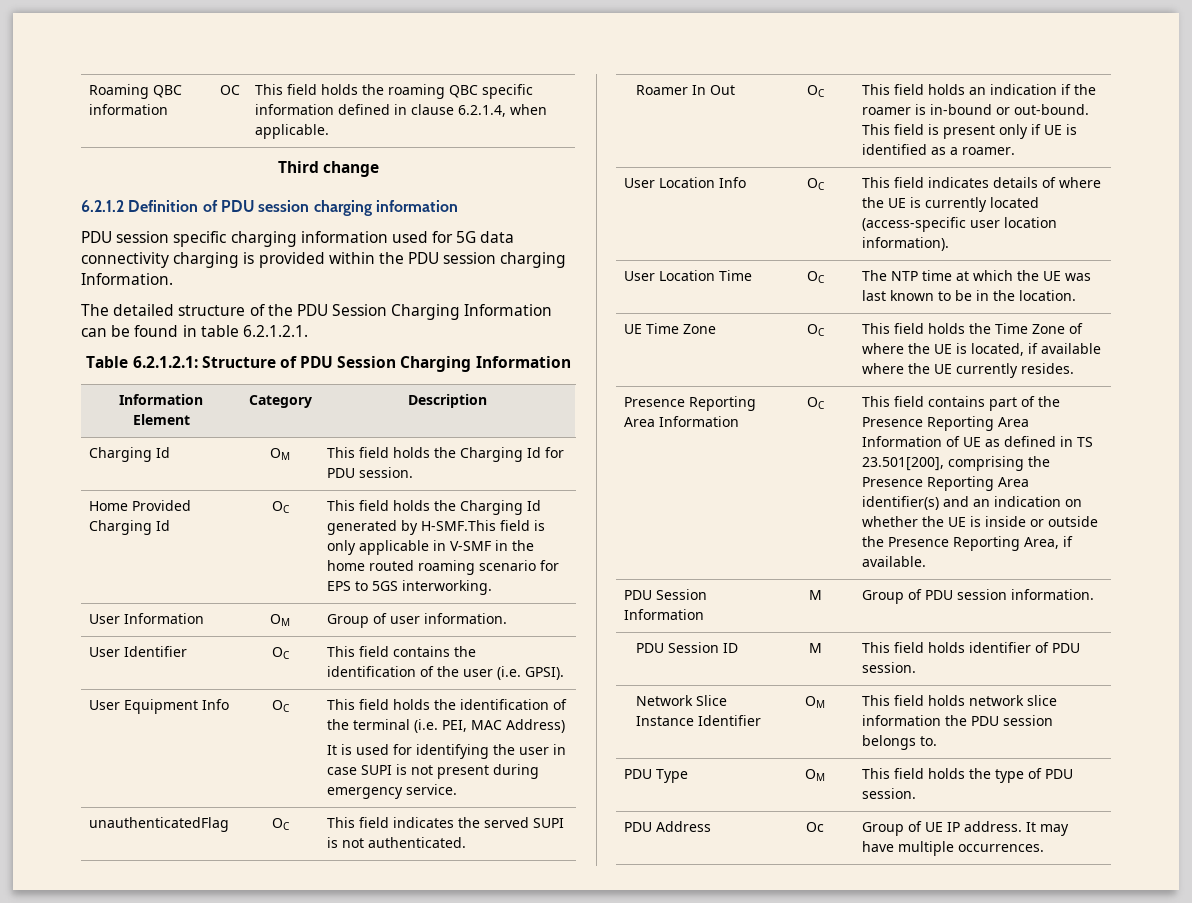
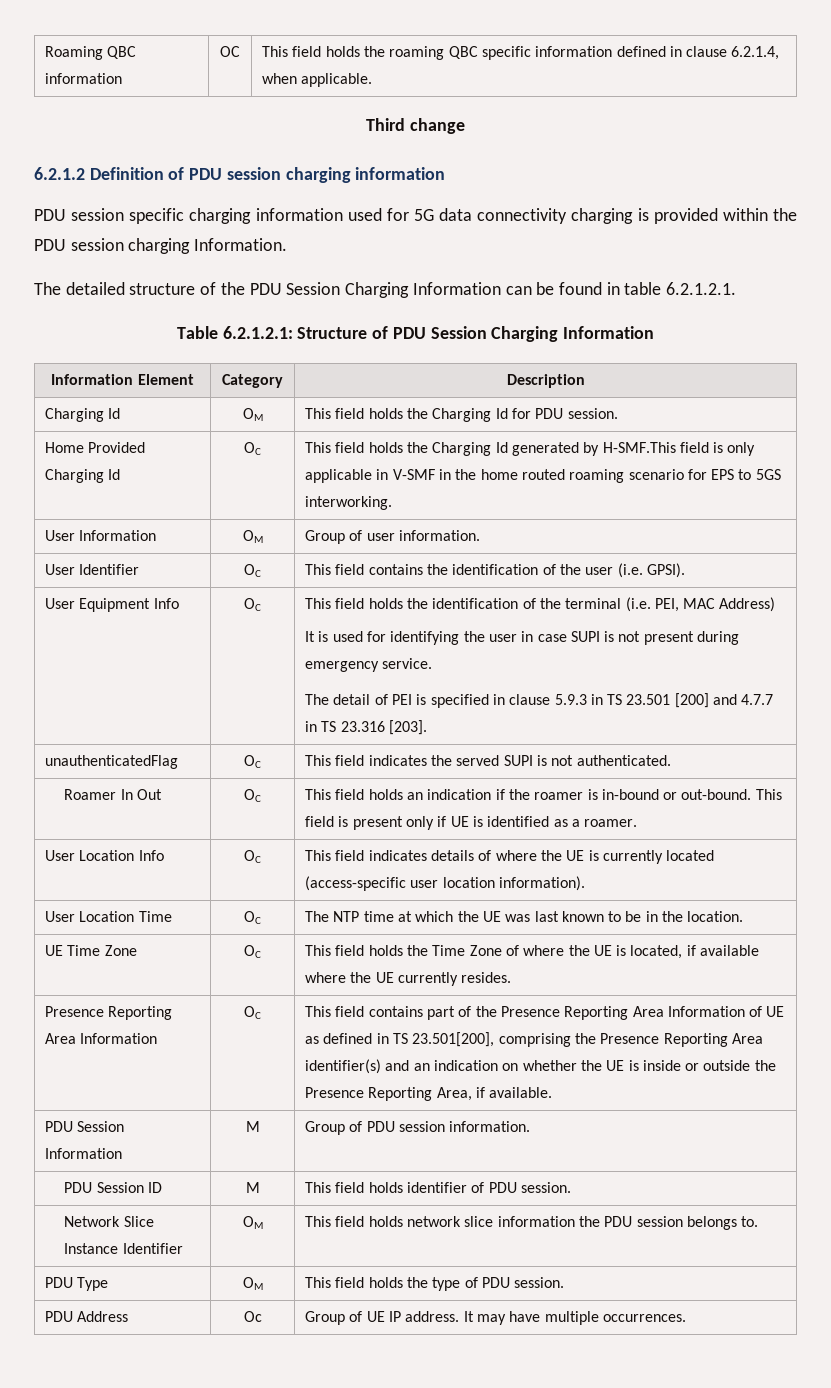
+ The detail of PEI is specified in clause 5.9.3 in TS 23.501 [200] and 4.7.7 in TS 23.316 [203].

